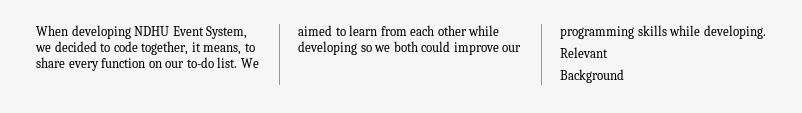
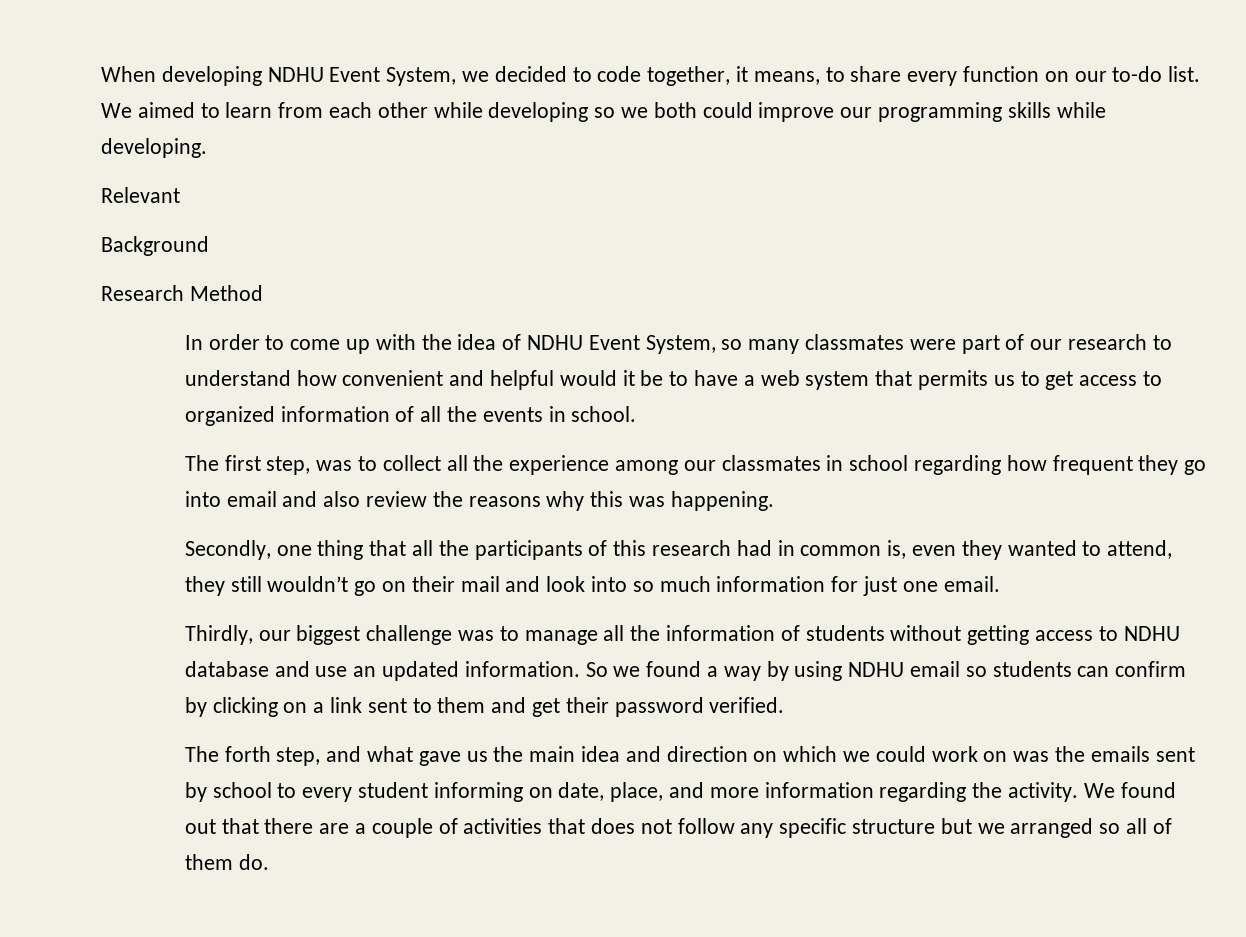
+ Research Method
+ In order to come up with the idea of NDHU Event System, so many classmates were part of our research to understand how convenient and helpful would it be to have a web system that permits us to get access to organized information of all the events in school.
+ The first step, was to collect all the experience among our classmates in school regarding how frequent they go into email and also review the reasons why this was happening.
+ Secondly, one thing that all the participants of this research had in common is, even they wanted to attend, they still wouldn’t go on their mail and look into so much information for just one email.
+ Thirdly, our biggest challenge was to manage all the information of students without getting access to NDHU database and use an updated information. So we found a way by using NDHU email so students can confirm by clicking on a link sent to them and get their password verified.
+ The forth step, and what gave us the main idea and direction on which we could work on was the emails sent by school to every student informing on date, place, and more information regarding the activity. We found out that there are a couple of activities that does not follow any specific structure but we arranged so all of them do.

